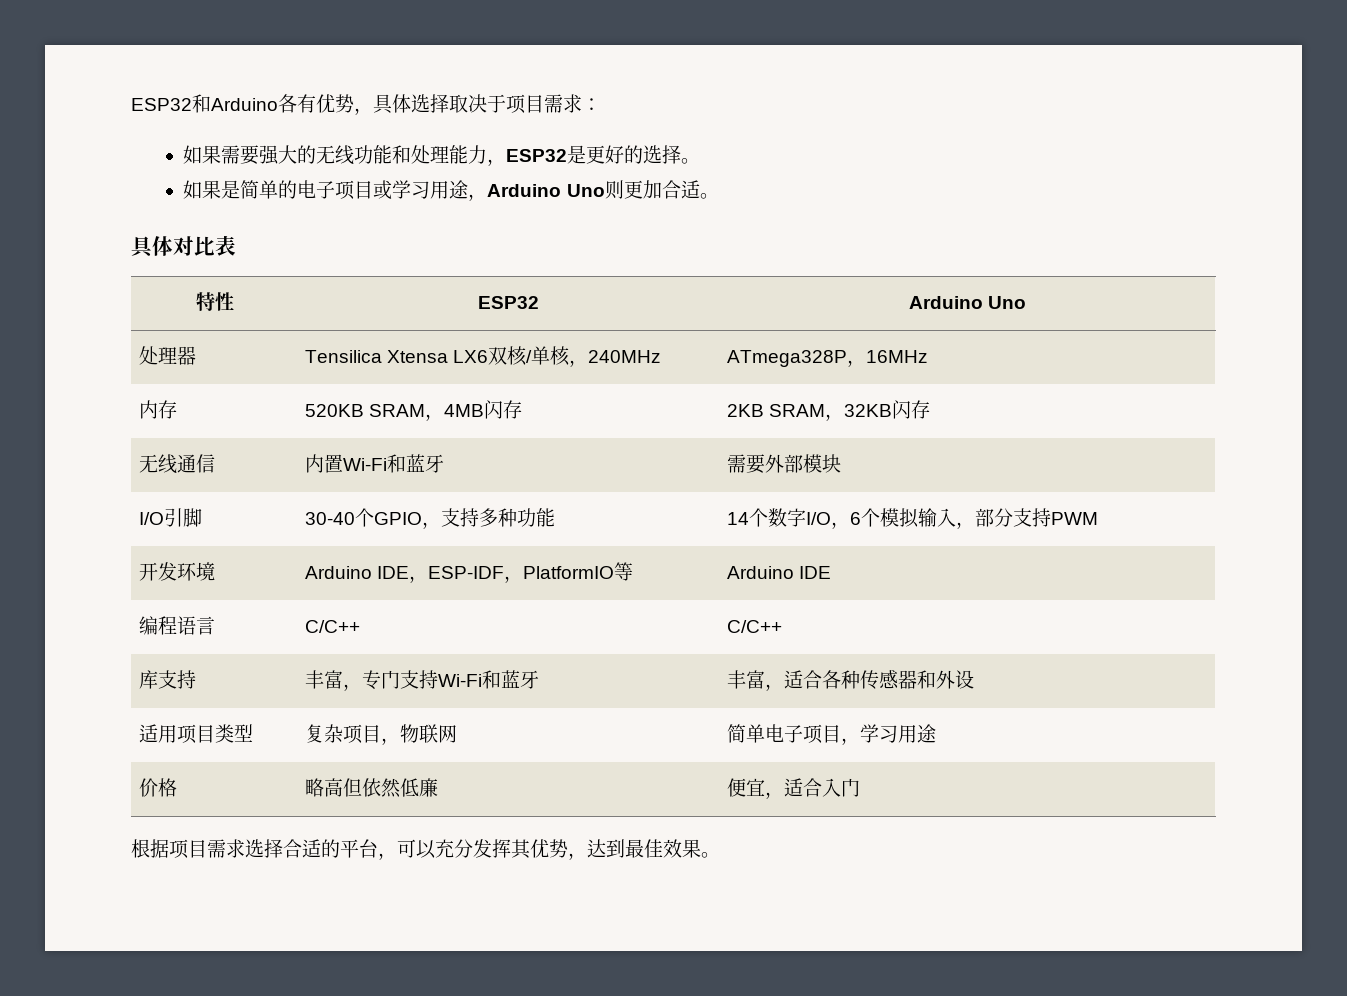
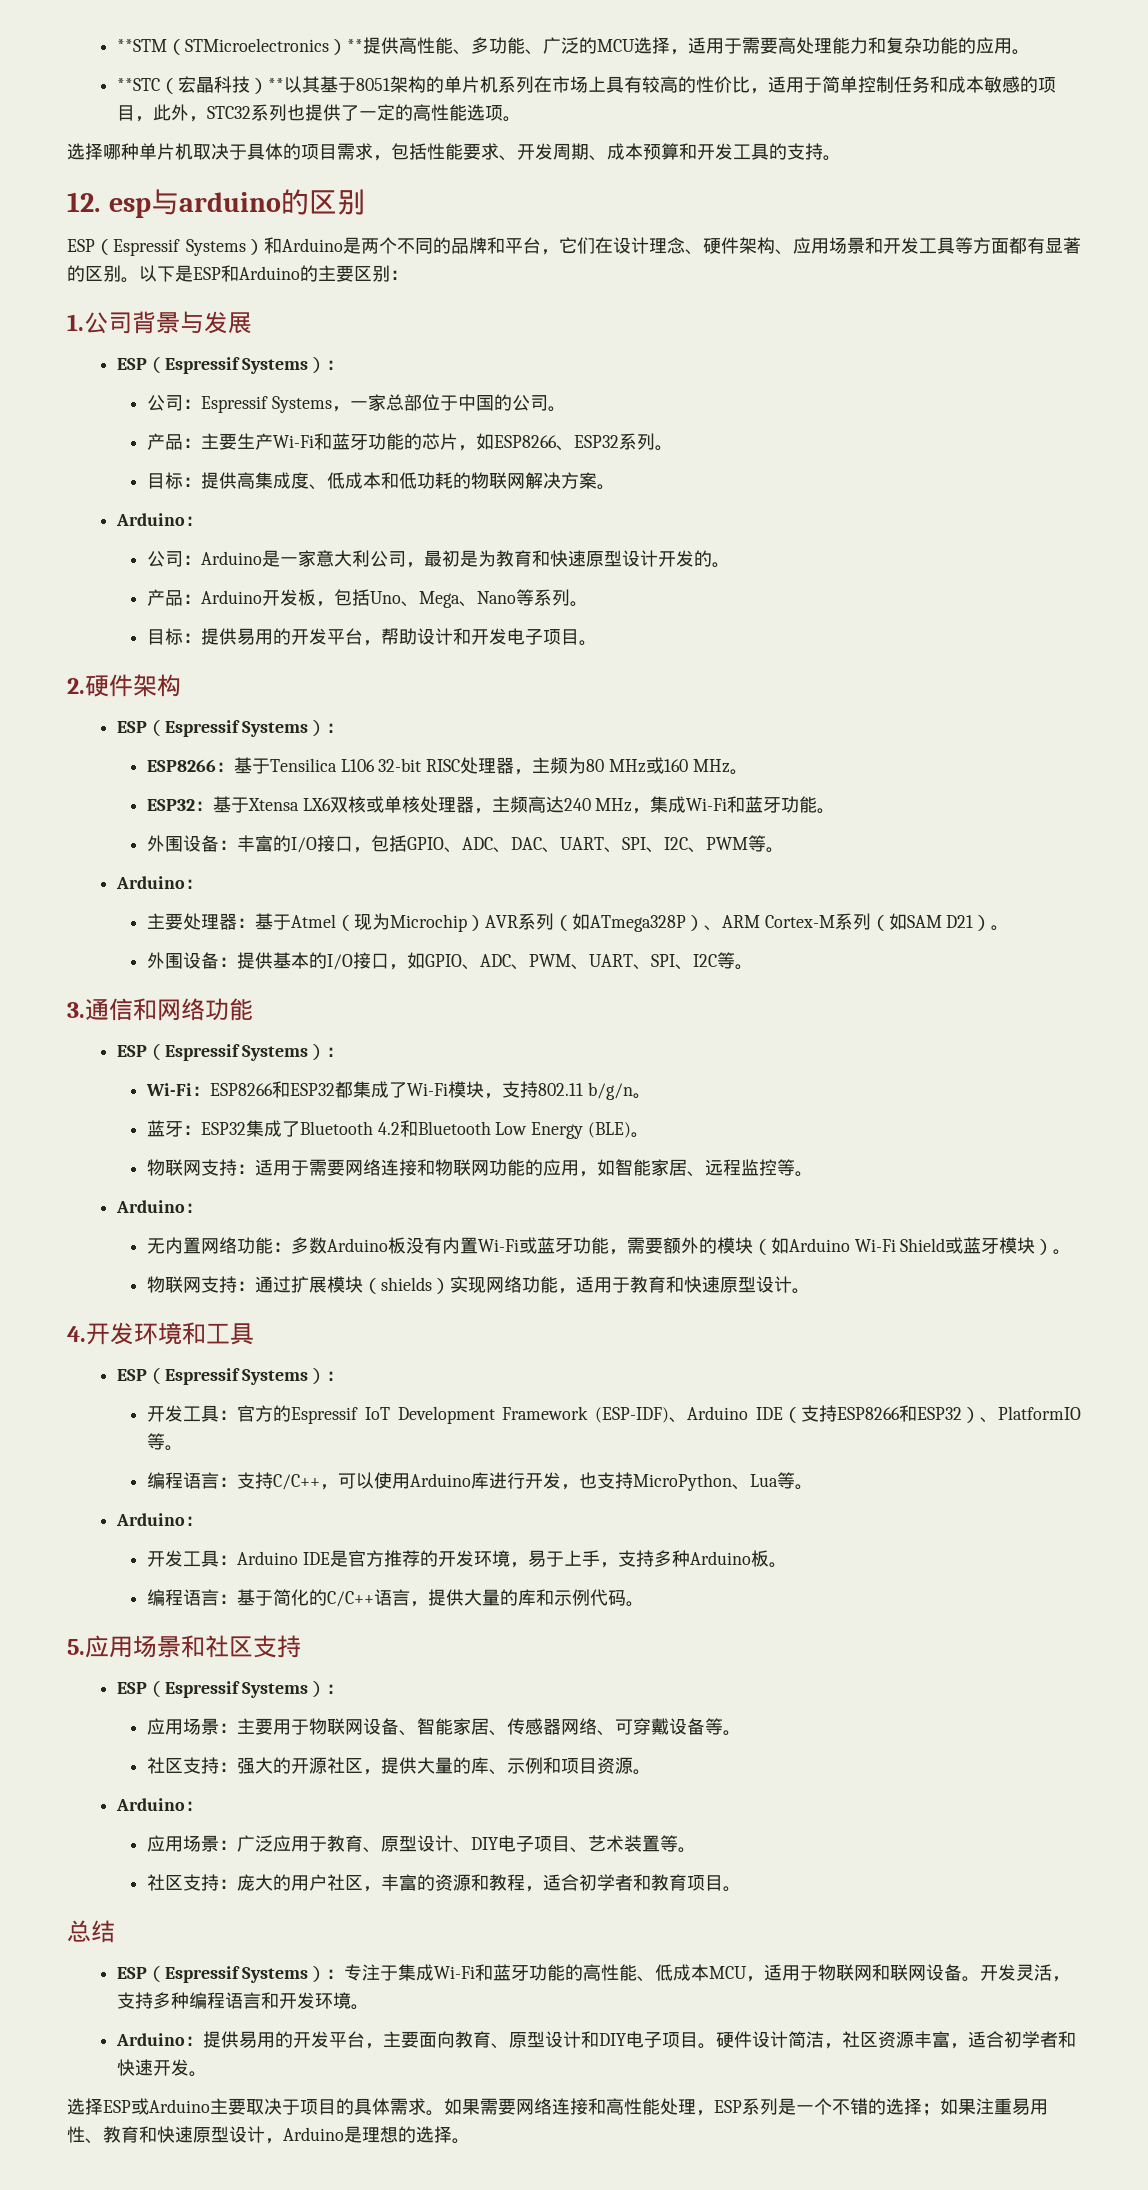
- ESP32和Arduino各有优势，具体选择取决于项目需求：
- 如果需要强大的无线功能和处理能力，ESP32是更好的选择。
- 如果是简单的电子项目或学习用途，Arduino Uno则更加合适。
- 具体对比表
- 特性 | ESP32 | Arduino Uno
- 处理器 | Tensilica Xtensa LX6双核/单核，240MHz | ATmega328P，16MHz
- 内存 | 520KB SRAM，4MB闪存 | 2KB SRAM，32KB闪存
- 无线通信 | 内置Wi-Fi和蓝牙 | 需要外部模块
- I/O引脚 | 30-40个GPIO，支持多种功能 | 14个数字I/O，6个模拟输入，部分支持PWM
- 开发环境 | Arduino IDE，ESP-IDF，PlatformIO等 | Arduino IDE
- 编程语言 | C/C++ | C/C++
- 库支持 | 丰富，专门支持Wi-Fi和蓝牙 | 丰富，适合各种传感器和外设
- 适用项目类型 | 复杂项目，物联网 | 简单电子项目，学习用途
- 价格 | 略高但依然低廉 | 便宜，适合入门
- 根据项目需求选择合适的平台，可以充分发挥其优势，达到最佳效果。
+ **STM（STMicroelectronics）**提供高性能、多功能、广泛的MCU选择，适用于需要高处理能力和复杂功能的应用。
+ **STC（宏晶科技）**以其基于8051架构的单片机系列在市场上具有较高的性价比，适用于简单控制任务和成本敏感的项目，此外，STC32系列也提供了一定的高性能选项。
+ 选择哪种单片机取决于具体的项目需求，包括性能要求、开发周期、成本预算和开发工具的支持。
+ 12. esp与arduino的区别
+ ESP（Espressif Systems）和Arduino是两个不同的品牌和平台，它们在设计理念、硬件架构、应用场景和开发工具等方面都有显著的区别。以下是ESP和Arduino的主要区别：
+ 1.公司背景与发展
+ ESP（Espressif Systems）：
+ 公司：Espressif Systems，一家总部位于中国的公司。
+ 产品：主要生产Wi-Fi和蓝牙功能的芯片，如ESP8266、ESP32系列。
+ 目标：提供高集成度、低成本和低功耗的物联网解决方案。
+ Arduino：
+ 公司：Arduino是一家意大利公司，最初是为教育和快速原型设计开发的。
+ 产品：Arduino开发板，包括Uno、Mega、Nano等系列。
+ 目标：提供易用的开发平台，帮助设计和开发电子项目。
+ 2.硬件架构
+ ESP（Espressif Systems）：
+ ESP8266：基于Tensilica L106 32-bit RISC处理器，主频为80 MHz或160 MHz。
+ ESP32：基于Xtensa LX6双核或单核处理器，主频高达240 MHz，集成Wi-Fi和蓝牙功能。
+ 外围设备：丰富的I/O接口，包括GPIO、ADC、DAC、UART、SPI、I2C、PWM等。
+ Arduino：
+ 主要处理器：基于Atmel（现为Microchip）AVR系列（如ATmega328P）、ARM Cortex-M系列（如SAM D21）。
+ 外围设备：提供基本的I/O接口，如GPIO、ADC、PWM、UART、SPI、I2C等。
+ 3.通信和网络功能
+ ESP（Espressif Systems）：
+ Wi-Fi：ESP8266和ESP32都集成了Wi-Fi模块，支持802.11 b/g/n。
+ 蓝牙：ESP32集成了Bluetooth 4.2和Bluetooth Low Energy (BLE)。
+ 物联网支持：适用于需要网络连接和物联网功能的应用，如智能家居、远程监控等。
+ Arduino：
+ 无内置网络功能：多数Arduino板没有内置Wi-Fi或蓝牙功能，需要额外的模块（如Arduino Wi-Fi Shield或蓝牙模块）。
+ 物联网支持：通过扩展模块（shields）实现网络功能，适用于教育和快速原型设计。
+ 4.开发环境和工具
+ ESP（Espressif Systems）：
+ 开发工具：官方的Espressif IoT Development Framework (ESP-IDF)、Arduino IDE（支持ESP8266和ESP32）、PlatformIO等。
+ 编程语言：支持C/C++，可以使用Arduino库进行开发，也支持MicroPython、Lua等。
+ Arduino：
+ 开发工具：Arduino IDE是官方推荐的开发环境，易于上手，支持多种Arduino板。
+ 编程语言：基于简化的C/C++语言，提供大量的库和示例代码。
+ 5.应用场景和社区支持
+ ESP（Espressif Systems）：
+ 应用场景：主要用于物联网设备、智能家居、传感器网络、可穿戴设备等。
+ 社区支持：强大的开源社区，提供大量的库、示例和项目资源。
+ Arduino：
+ 应用场景：广泛应用于教育、原型设计、DIY电子项目、艺术装置等。
+ 社区支持：庞大的用户社区，丰富的资源和教程，适合初学者和教育项目。
+ 总结
+ ESP（Espressif Systems）：专注于集成Wi-Fi和蓝牙功能的高性能、低成本MCU，适用于物联网和联网设备。开发灵活，支持多种编程语言和开发环境。
+ Arduino：提供易用的开发平台，主要面向教育、原型设计和DIY电子项目。硬件设计简洁，社区资源丰富，适合初学者和快速开发。
+ 选择ESP或Arduino主要取决于项目的具体需求。如果需要网络连接和高性能处理，ESP系列是一个不错的选择；如果注重易用性、教育和快速原型设计，Arduino是理想的选择。

